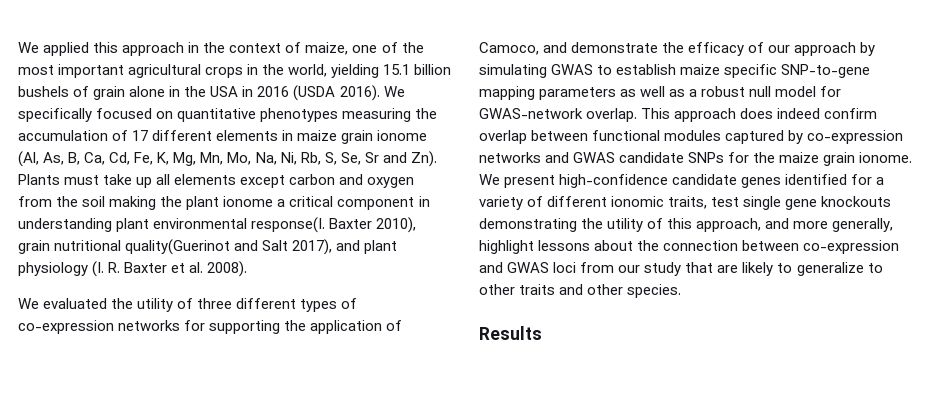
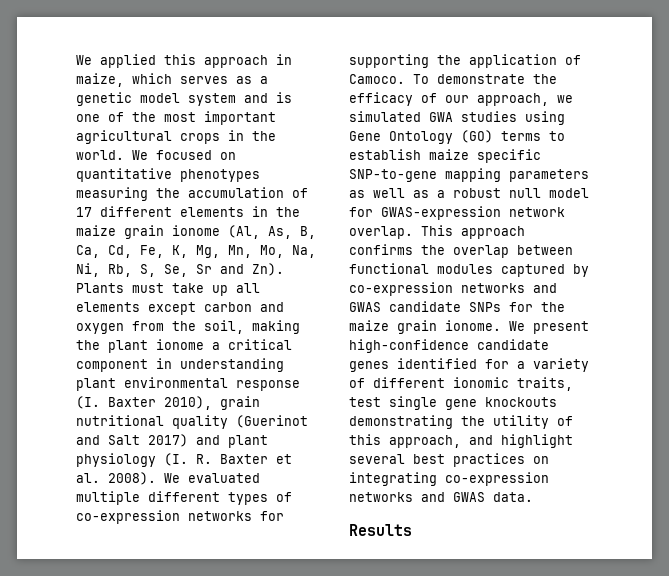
- We applied this approach in the context of maize, one of the most important agricultural crops in the world, yielding 15.1 billion bushels of grain alone in the USA in 2016 (USDA 2016). We specifically focused on quantitative phenotypes measuring the accumulation of 17 different elements in maize grain ionome (Al, As, B, Ca, Cd, Fe, K, Mg, Mn, Mo, Na, Ni, Rb, S, Se, Sr and Zn). Plants must take up all elements except carbon and oxygen from the soil making the plant ionome a critical component in understanding plant environmental response(I. Baxter 2010), grain nutritional quality(Guerinot and Salt 2017), and plant physiology (I. R. Baxter et al. 2008).
- We evaluated the utility of three different types of co-expression networks for supporting the application of Camoco, and demonstrate the efficacy of our approach by simulating GWAS to establish maize specific SNP-to-gene mapping parameters as well as a robust null model for GWAS-network overlap.
+ We applied this approach in maize, which serves as a genetic model system and is one of the most important agricultural crops in the world. We focused on quantitative phenotypes measuring the accumulation of 17 different elements in the maize grain ionome (Al, As, B, Ca, Cd, Fe, K, Mg, Mn, Mo, Na, Ni, Rb, S, Se, Sr and Zn). Plants must take up all elements except carbon and oxygen from the soil, making the plant ionome a critical component in understanding plant environmental response (I. Baxter 2010), grain nutritional quality (Guerinot and Salt 2017) and plant physiology (I. R. Baxter et al. 2008). We evaluated multiple different types of co-expression networks for supporting the application of Camoco. To demonstrate the efficacy of our approach, we simulated GWA studies using Gene Ontology (GO) terms to establish maize specific SNP-to-gene mapping parameters as well as a robust null model for GWAS-expression network overlap.
- This approach does indeed confirm overlap between functional modules captured by co-expression networks and GWAS candidate SNPs for the maize grain ionome.
+ This approach confirms the overlap between functional modules captured by co-expression networks and GWAS candidate SNPs for the maize grain ionome.
- We present high-confidence candidate genes identified for a variety of different ionomic traits, test single gene knockouts demonstrating the utility of this approach, and more generally, highlight lessons about the connection between co-expression and GWAS loci from our study that are likely to generalize to other traits and other species.
+ We present high-confidence candidate genes identified for a variety of different ionomic traits, test single gene knockouts demonstrating the utility of this approach, and highlight several best practices on integrating co-expression networks and GWAS data.

